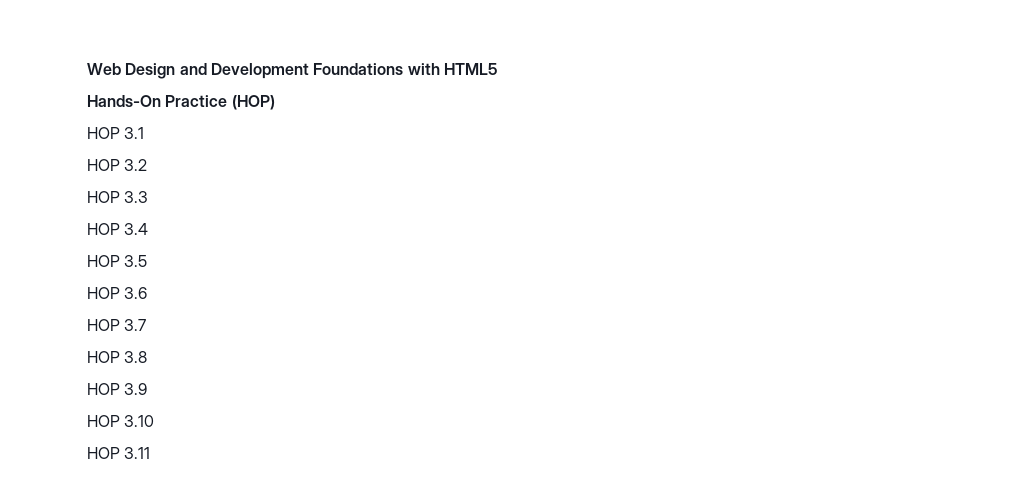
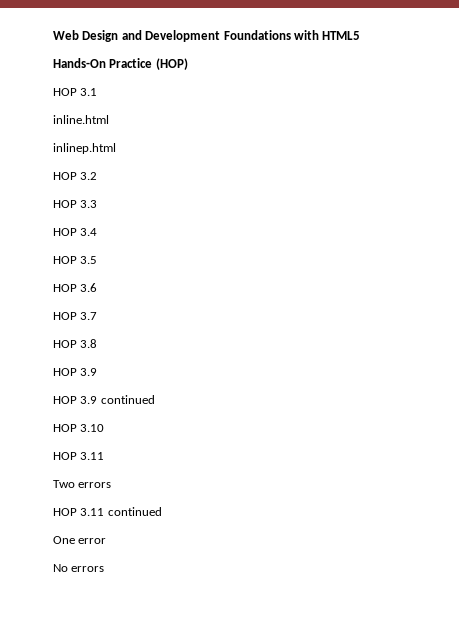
+ inline.html
+ inlinep.html
+ HOP 3.9 continued
+ Two errors
+ HOP 3.11 continued
+ One error
+ No errors

